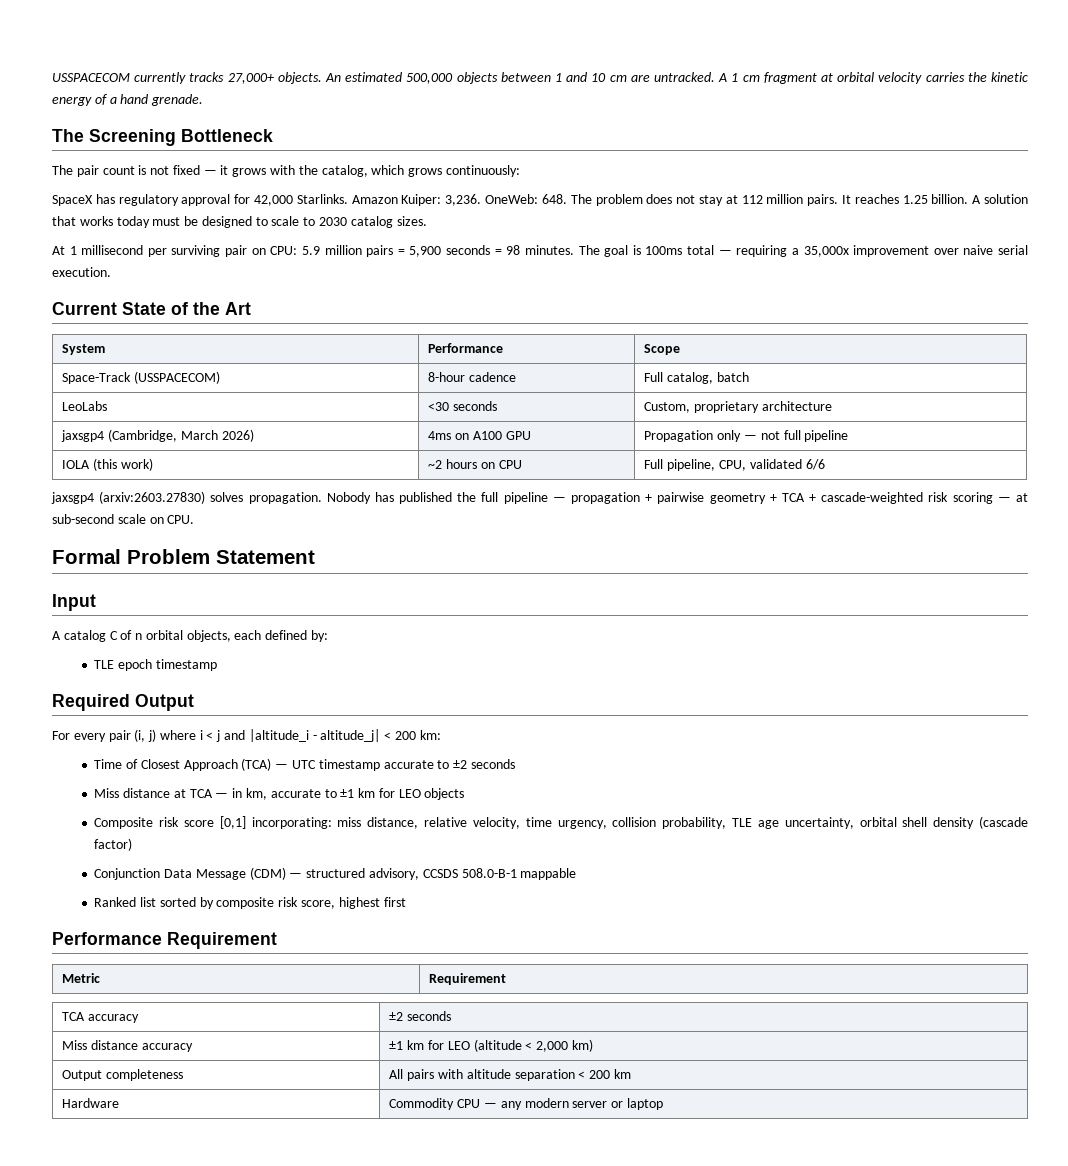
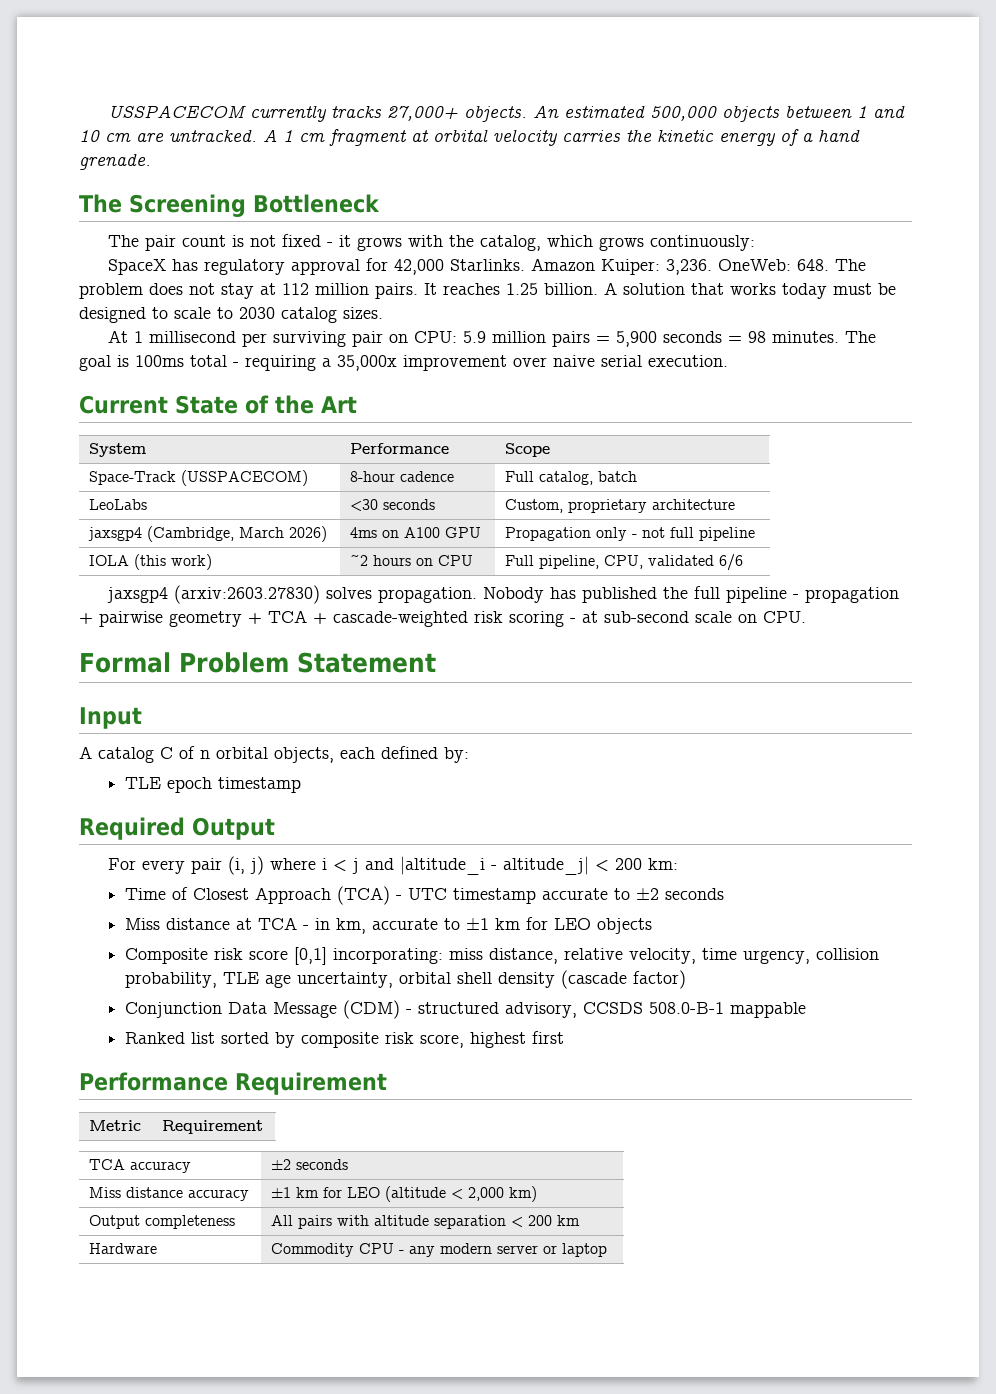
- The pair count is not fixed — it grows with the catalog, which grows continuously:
+ The pair count is not fixed - it grows with the catalog, which grows continuously:
- The goal is 100ms total — requiring a 35,000x improvement over naive serial execution.
+ The goal is 100ms total - requiring a 35,000x improvement over naive serial execution.
- jaxsgp4 (Cambridge, March 2026) | 4ms on A100 GPU | Propagation only — not full pipeline
+ jaxsgp4 (Cambridge, March 2026) | 4ms on A100 GPU | Propagation only - not full pipeline
- Nobody has published the full pipeline — propagation + pairwise geometry + TCA + cascade-weighted risk scoring — at sub-second scale on CPU.
+ Nobody has published the full pipeline - propagation + pairwise geometry + TCA + cascade-weighted risk scoring - at sub-second scale on CPU.
- Time of Closest Approach (TCA) — UTC timestamp accurate to ±2 seconds
+ Time of Closest Approach (TCA) - UTC timestamp accurate to ±2 seconds
- Miss distance at TCA — in km, accurate to ±1 km for LEO objects
+ Miss distance at TCA - in km, accurate to ±1 km for LEO objects
- Conjunction Data Message (CDM) — structured advisory, CCSDS 508.0-B-1 mappable
+ Conjunction Data Message (CDM) - structured advisory, CCSDS 508.0-B-1 mappable
- Hardware | Commodity CPU — any modern server or laptop
+ Hardware | Commodity CPU - any modern server or laptop

